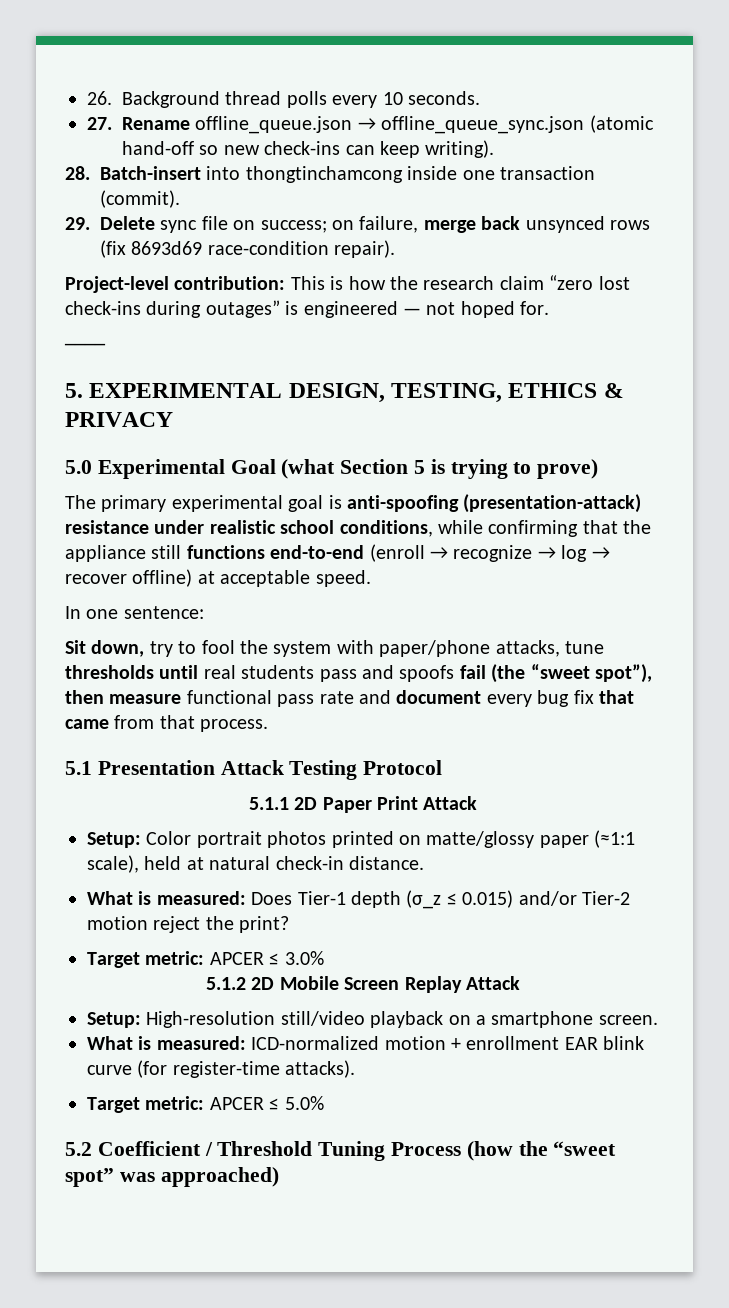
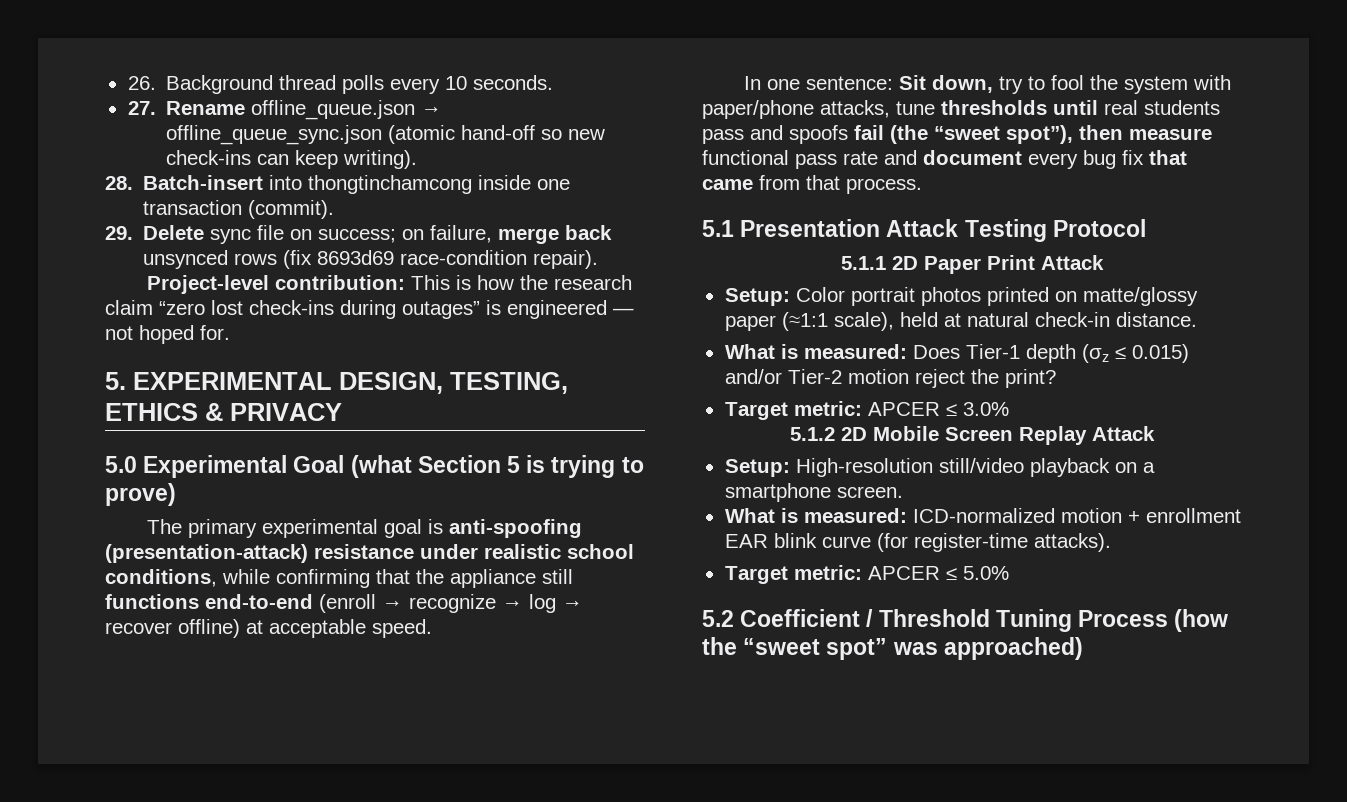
- ────
- In one sentence:
- Sit down, try to fool the system with paper/phone attacks, tune thresholds until real students pass and spoofs fail (the “sweet spot”), then measure functional pass rate and document every bug fix that came from that process.
+ In one sentence: Sit down, try to fool the system with paper/phone attacks, tune thresholds until real students pass and spoofs fail (the “sweet spot”), then measure functional pass rate and document every bug fix that came from that process.
- What is measured: Does Tier-1 depth (σ_z ≤ 0.015) and/or Tier-2 motion reject the print?
+ What is measured: Does Tier-1 depth (σz ≤ 0.015) and/or Tier-2 motion reject the print?

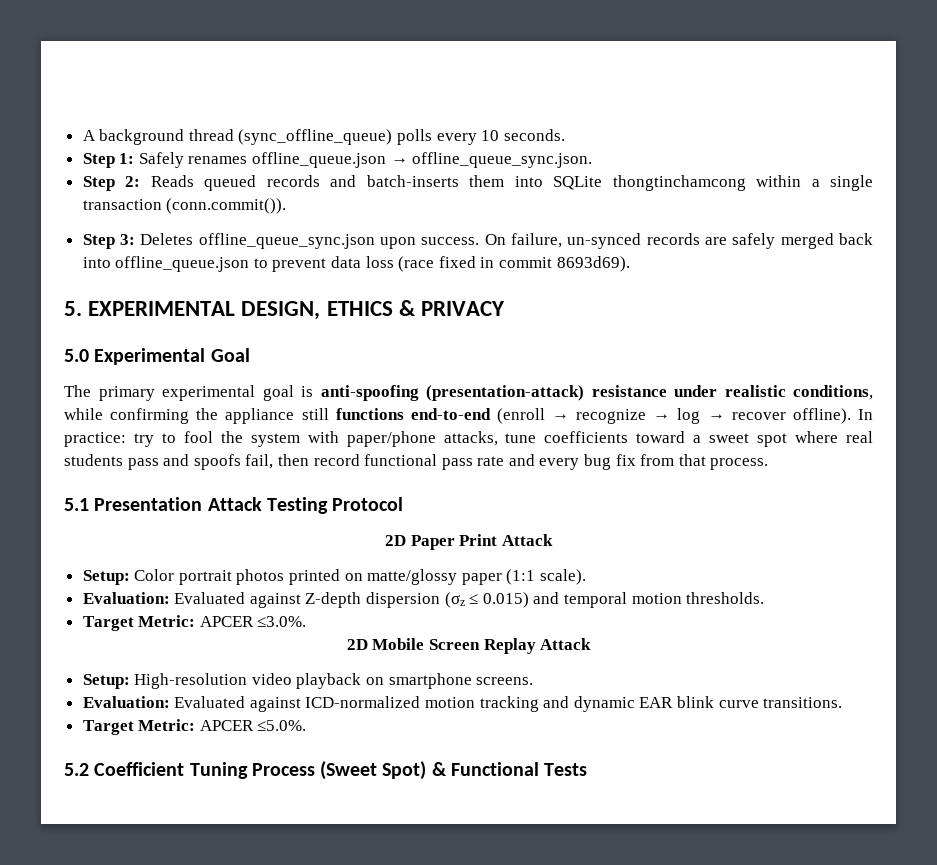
- 26. Background thread polls every 10 seconds.
+ A background thread (sync_offline_queue) polls every 10 seconds.
- 27. Rename offline_queue.json → offline_queue_sync.json (atomic hand-off so new check-ins can keep writing).
- 28. Batch-insert into thongtinchamcong inside one transaction (commit).
- 29. Delete sync file on success; on failure, merge back unsynced rows (fix 8693d69 race-condition repair).
- Project-level contribution: This is how the research claim “zero lost check-ins during outages” is engineered — not hoped for.
+ Step 1: Safely renames offline_queue.json → offline_queue_sync.json.
+ Step 2: Reads queued records and batch-inserts them into SQLite thongtinchamcong within a single transaction (conn.commit()).
+ Step 3: Deletes offline_queue_sync.json upon success. On failure, un-synced records are safely merged back into offline_queue.json to prevent data loss (race fixed in commit 8693d69).
- 5. EXPERIMENTAL DESIGN, TESTING, ETHICS & PRIVACY
+ 5. EXPERIMENTAL DESIGN, ETHICS & PRIVACY
- 5.0 Experimental Goal (what Section 5 is trying to prove)
+ 5.0 Experimental Goal
- The primary experimental goal is anti-spoofing (presentation-attack) resistance under realistic school conditions, while confirming that the appliance still functions end-to-end (enroll → recognize → log → recover offline) at acceptable speed.
- In one sentence: Sit down, try to fool the system with paper/phone attacks, tune thresholds until real students pass and spoofs fail (the “sweet spot”), then measure functional pass rate and document every bug fix that came from that process.
+ The primary experimental goal is anti-spoofing (presentation-attack) resistance under realistic conditions, while confirming the appliance still functions end-to-end (enroll → recognize → log → recover offline). In practice: try to fool the system with paper/phone attacks, tune coefficients toward a sweet spot where real students pass and spoofs fail, then record functional pass rate and every bug fix from that process.
- 5.1.1 2D Paper Print Attack
+ 2D Paper Print Attack
- Setup: Color portrait photos printed on matte/glossy paper (≈1:1 scale), held at natural check-in distance.
- What is measured: Does Tier-1 depth (σz ≤ 0.015) and/or Tier-2 motion reject the print?
- Target metric: APCER ≤ 3.0%
- 5.1.2 2D Mobile Screen Replay Attack
+ Setup: Color portrait photos printed on matte/glossy paper (1:1 scale).
+ Evaluation: Evaluated against Z-depth dispersion (σz ≤ 0.015) and temporal motion thresholds.
+ Target Metric: APCER ≤3.0%.
+ 2D Mobile Screen Replay Attack
- Setup: High-resolution still/video playback on a smartphone screen.
- What is measured: ICD-normalized motion + enrollment EAR blink curve (for register-time attacks).
- Target metric: APCER ≤ 5.0%
- 5.2 Coefficient / Threshold Tuning Process (how the “sweet spot” was approached)
+ Setup: High-resolution video playback on smartphone screens.
+ Evaluation: Evaluated against ICD-normalized motion tracking and dynamic EAR blink curve transitions.
+ Target Metric: APCER ≤5.0%.
+ 5.2 Coefficient Tuning Process (Sweet Spot) & Functional Tests

